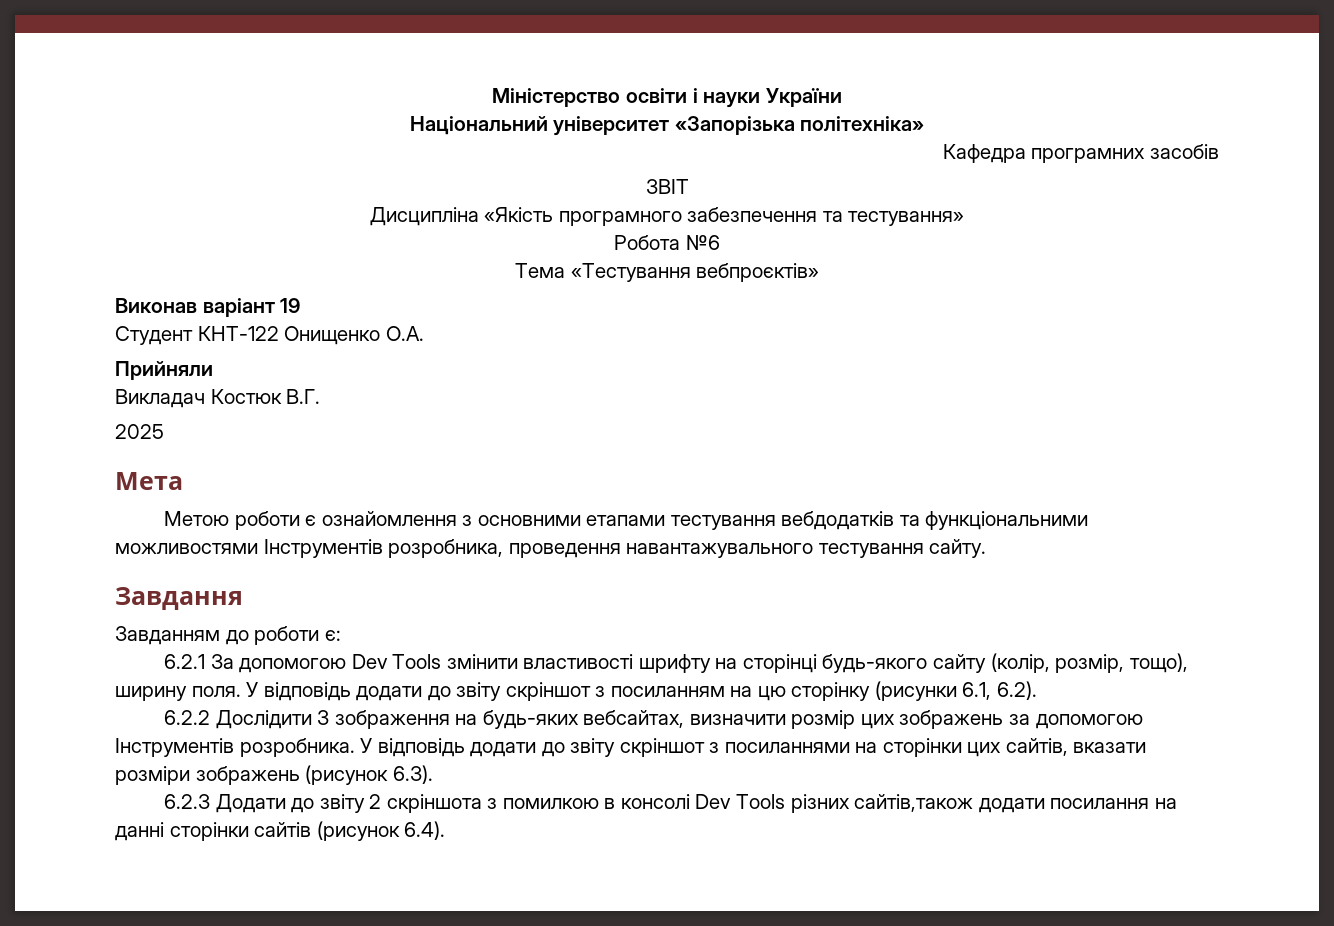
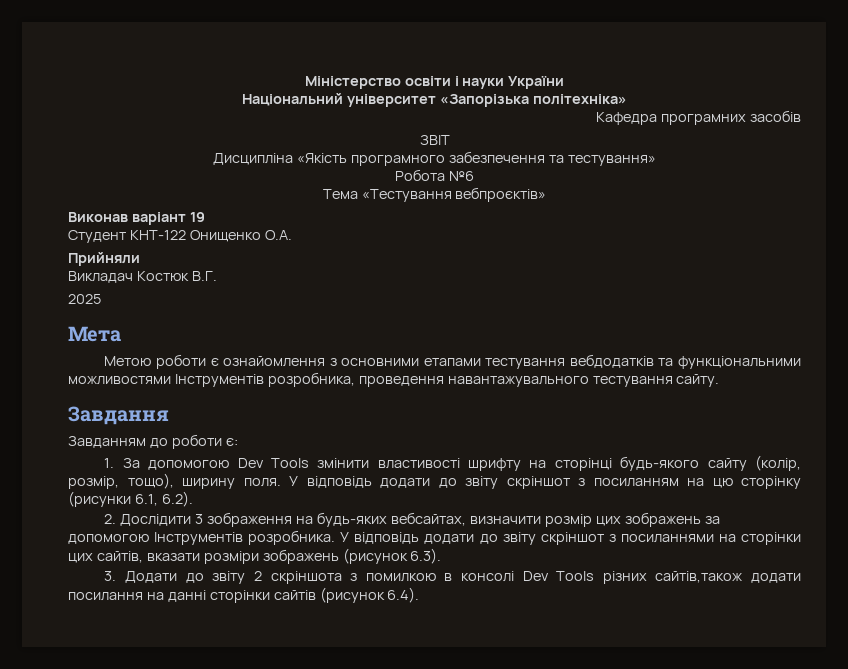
- 6.2.1 За допомогою Dev Tools змінити властивості шрифту на сторінці будь-якого сайту (колір, розмір, тощо), ширину поля.
+ 1. За допомогою Dev Tools змінити властивості шрифту на сторінці будь-якого сайту (колір, розмір, тощо), ширину поля.
- 6.2.2 Дослідити 3 зображення на будь-яких вебсайтах, визначити розмір цих зображень за допомогою Інструментів розробника.
+ 2. Дослідити 3 зображення на будь-яких вебсайтах, визначити розмір цих зображень за допомогою Інструментів розробника.
- 6.2.3 Додати до звіту 2 скріншота з помилкою в консолі Dev Tools різних сайтів,також додати посилання на данні сторінки сайтів (рисунок 6.4).
+ 3. Додати до звіту 2 скріншота з помилкою в консолі Dev Tools різних сайтів,також додати посилання на данні сторінки сайтів (рисунок 6.4).

